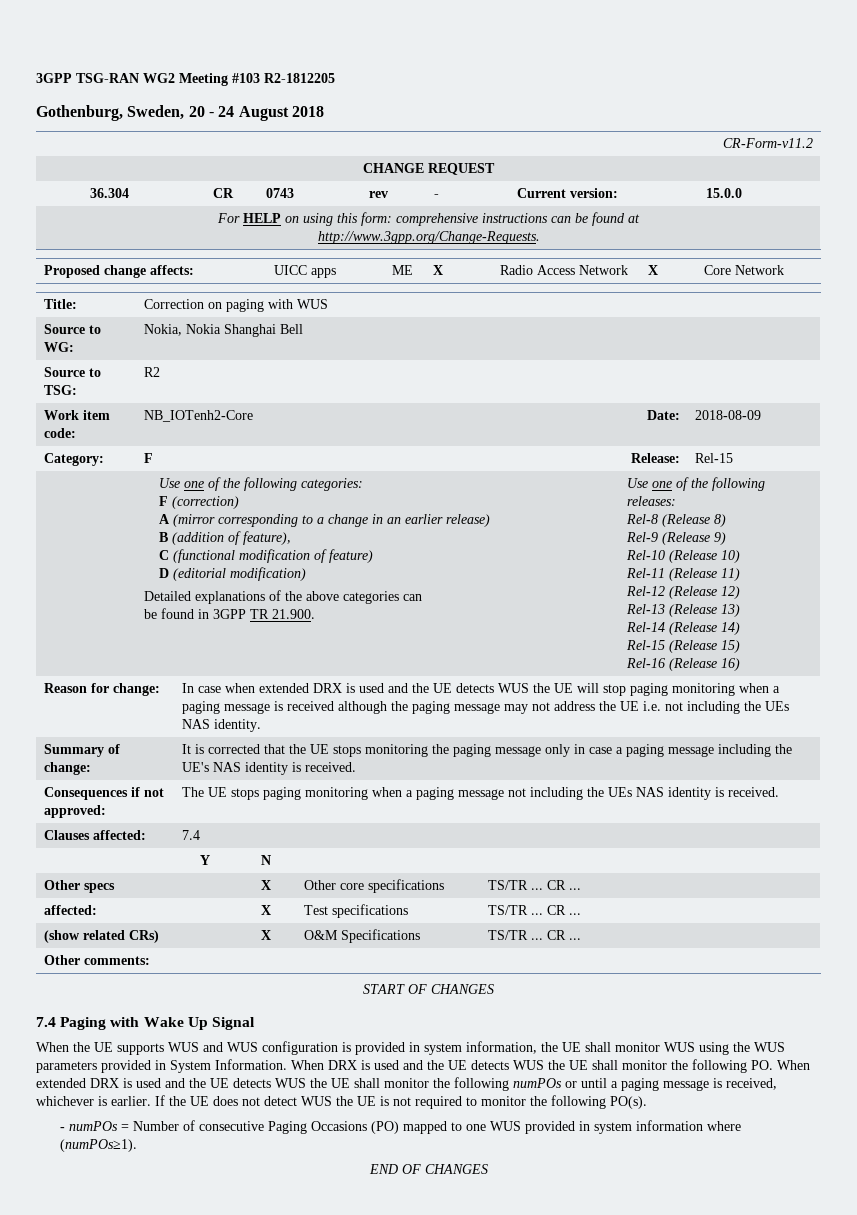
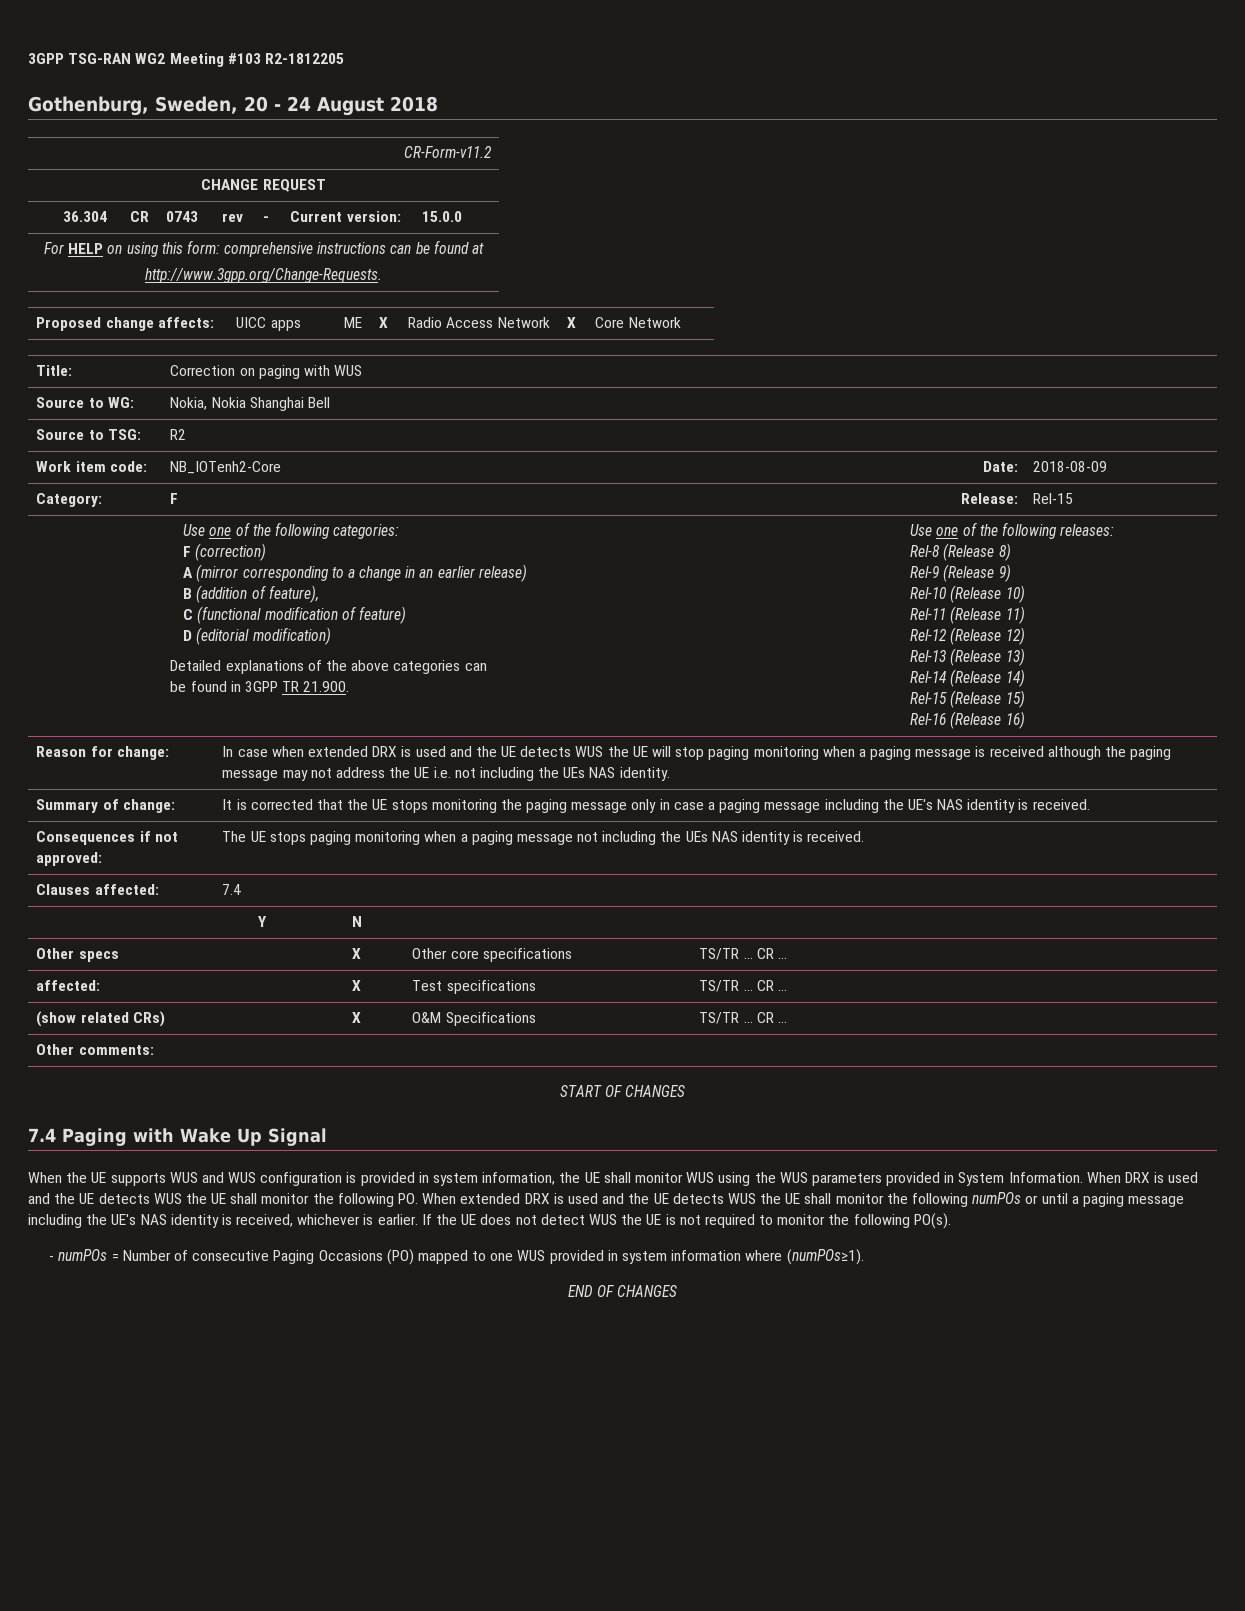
- When DRX is used and the UE detects WUS the UE shall monitor the following PO. When extended DRX is used and the UE detects WUS the UE shall monitor the following numPOs or until a paging message is received, whichever is earlier.
+ When DRX is used and the UE detects WUS the UE shall monitor the following PO. When extended DRX is used and the UE detects WUS the UE shall monitor the following numPOs or until a paging message including the UE's NAS identity is received, whichever is earlier.

